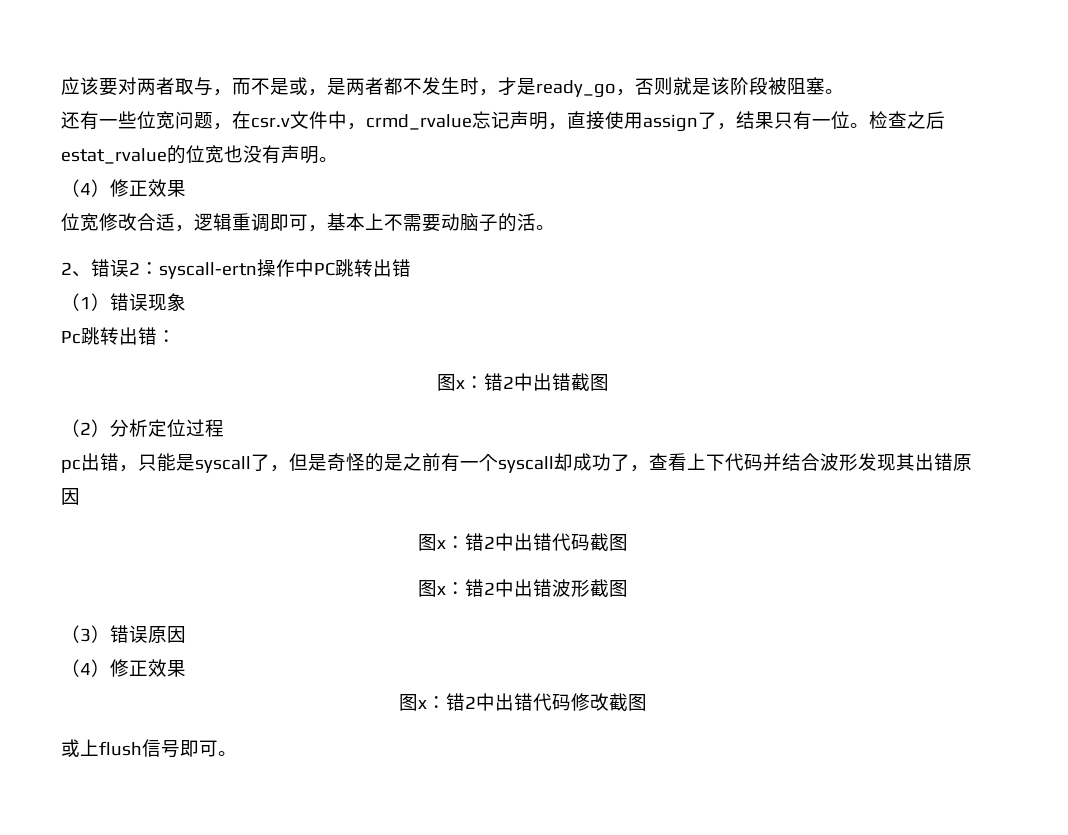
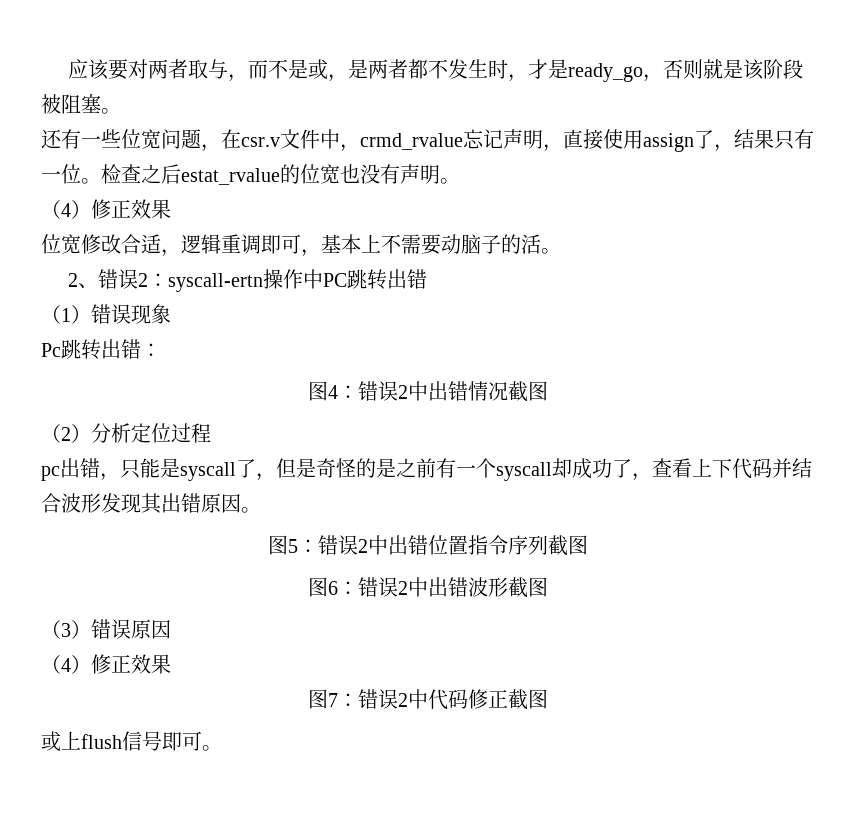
- 图x：错2中出错截图
+ 图4：错误2中出错情况截图
- pc出错，只能是syscall了，但是奇怪的是之前有一个syscall却成功了，查看上下代码并结合波形发现其出错原因
- 图x：错2中出错代码截图
+ pc出错，只能是syscall了，但是奇怪的是之前有一个syscall却成功了，查看上下代码并结合波形发现其出错原因。
+ 图5：错误2中出错位置指令序列截图
- 图x：错2中出错波形截图
+ 图6：错误2中出错波形截图
- 图x：错2中出错代码修改截图
+ 图7：错误2中代码修正截图

